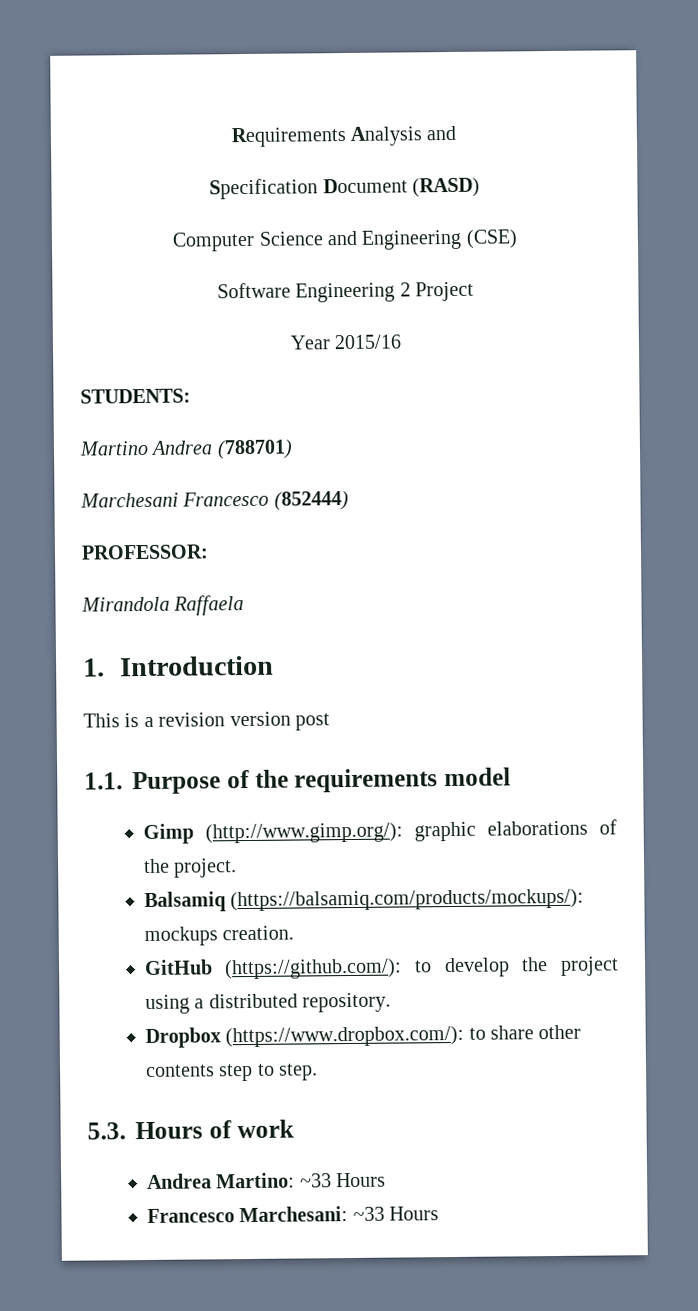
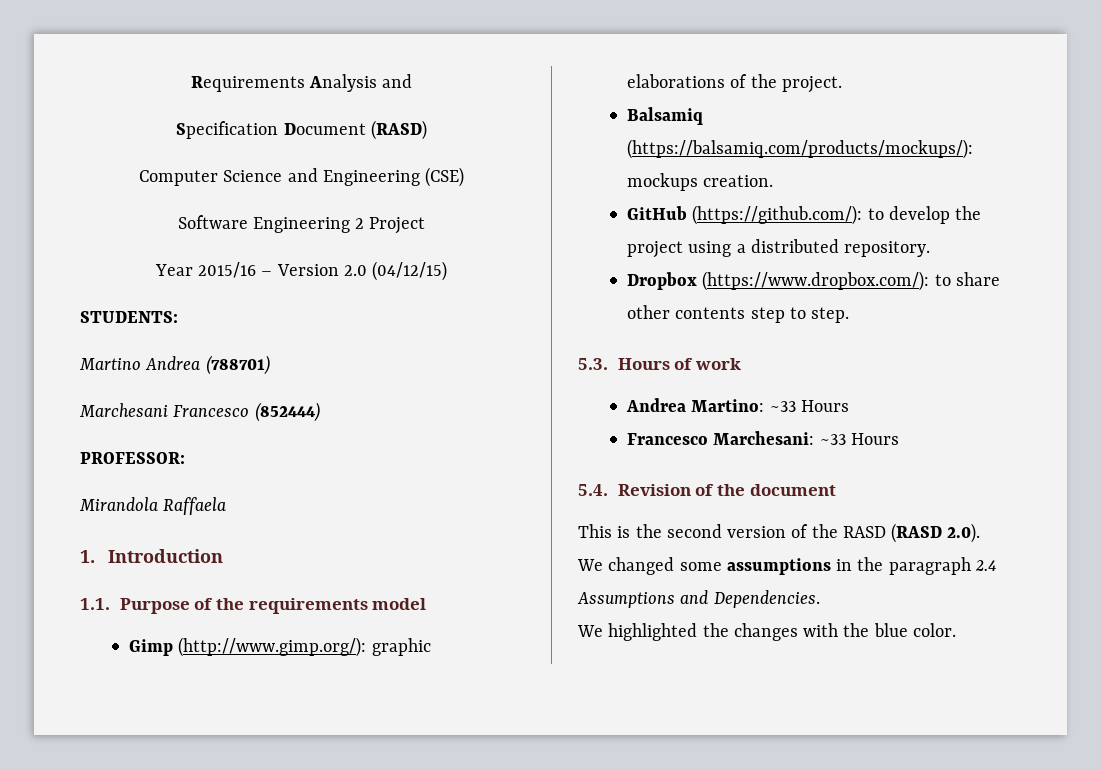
- Year 2015/16
+ Year 2015/16 – Version 2.0 (04/12/15)
- This is a revision version post
+ 5.4. Revision of the document
+ This is the second version of the RASD (RASD 2.0).
+ We changed some assumptions in the paragraph 2.4 Assumptions and Dependencies.
+ We highlighted the changes with the blue color.

